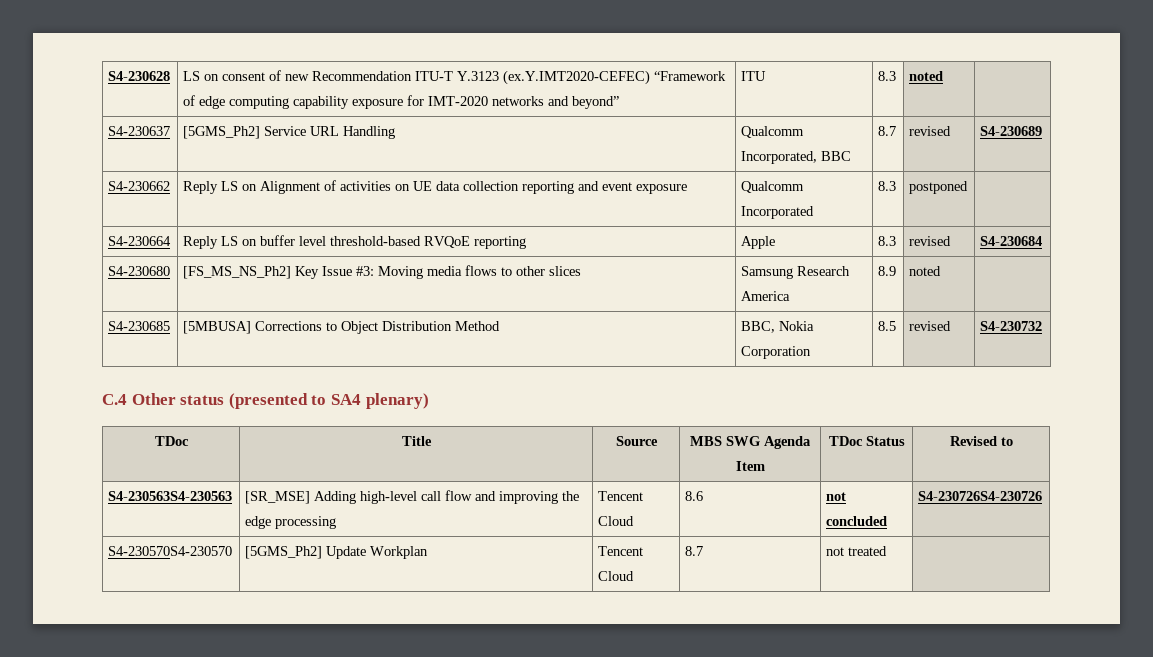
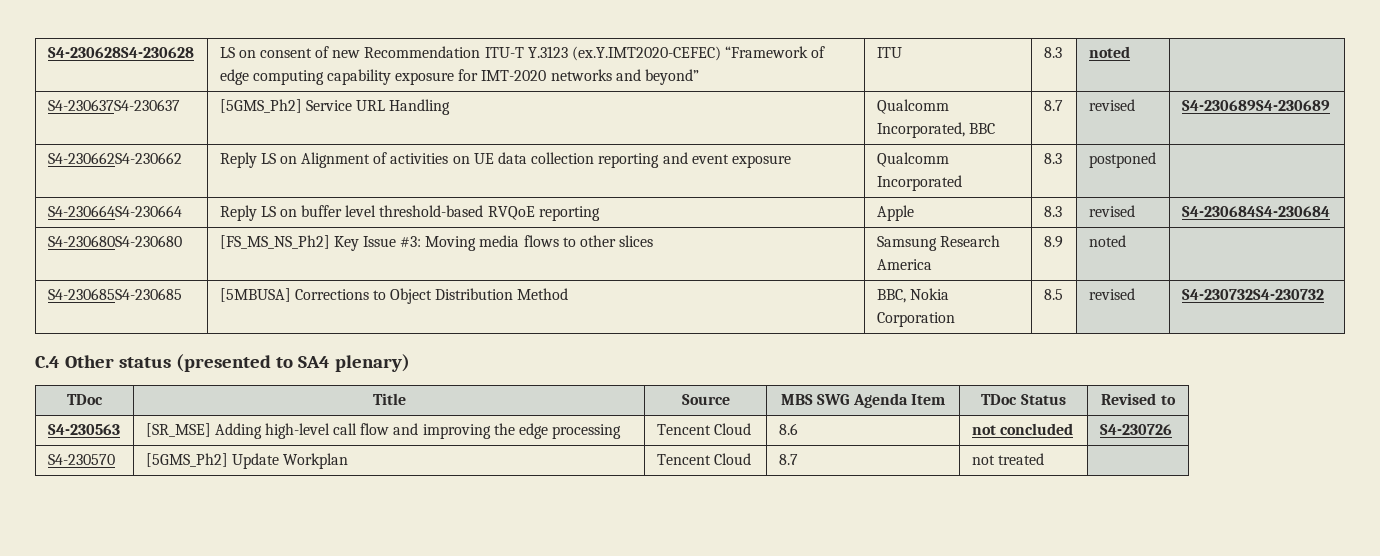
- S4-230628 | LS on consent of new Recommendation ITU-T Y.3123 (ex.Y.IMT2020-CEFEC) “Framework of edge computing capability exposure for IMT-2020 networks and beyond” | ITU | 8.3 | noted |
+ S4-230628S4-230628 | LS on consent of new Recommendation ITU-T Y.3123 (ex.Y.IMT2020-CEFEC) “Framework of edge computing capability exposure for IMT-2020 networks and beyond” | ITU | 8.3 | noted |
- S4-230637 | [5GMS_Ph2] Service URL Handling | Qualcomm Incorporated, BBC | 8.7 | revised | S4-230689
- S4-230662 | Reply LS on Alignment of activities on UE data collection reporting and event exposure | Qualcomm Incorporated | 8.3 | postponed |
+ S4-230637S4-230637 | [5GMS_Ph2] Service URL Handling | Qualcomm Incorporated, BBC | 8.7 | revised | S4-230689S4-230689
+ S4-230662S4-230662 | Reply LS on Alignment of activities on UE data collection reporting and event exposure | Qualcomm Incorporated | 8.3 | postponed |
- S4-230664 | Reply LS on buffer level threshold-based RVQoE reporting | Apple | 8.3 | revised | S4-230684
- S4-230680 | [FS_MS_NS_Ph2] Key Issue #3: Moving media flows to other slices | Samsung Research America | 8.9 | noted |
+ S4-230664S4-230664 | Reply LS on buffer level threshold-based RVQoE reporting | Apple | 8.3 | revised | S4-230684S4-230684
+ S4-230680S4-230680 | [FS_MS_NS_Ph2] Key Issue #3: Moving media flows to other slices | Samsung Research America | 8.9 | noted |
- S4-230685 | [5MBUSA] Corrections to Object Distribution Method | BBC, Nokia Corporation | 8.5 | revised | S4-230732
+ S4-230685S4-230685 | [5MBUSA] Corrections to Object Distribution Method | BBC, Nokia Corporation | 8.5 | revised | S4-230732S4-230732
- S4-230563S4-230563 | [SR_MSE] Adding high-level call flow and improving the edge processing | Tencent Cloud | 8.6 | not concluded | S4-230726S4-230726
- S4-230570S4-230570 | [5GMS_Ph2] Update Workplan | Tencent Cloud | 8.7 | not treated |
+ S4-230563 | [SR_MSE] Adding high-level call flow and improving the edge processing | Tencent Cloud | 8.6 | not concluded | S4-230726
+ S4-230570 | [5GMS_Ph2] Update Workplan | Tencent Cloud | 8.7 | not treated |

